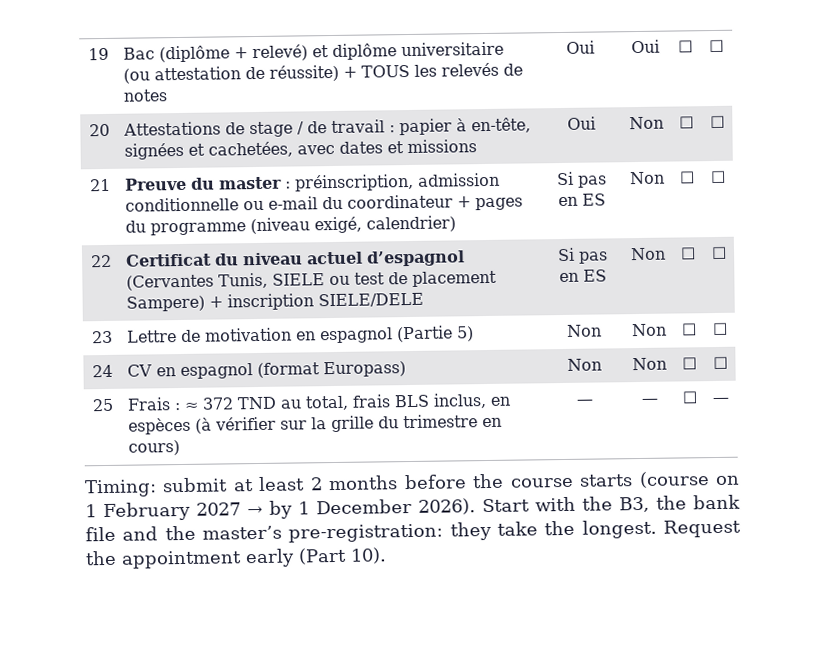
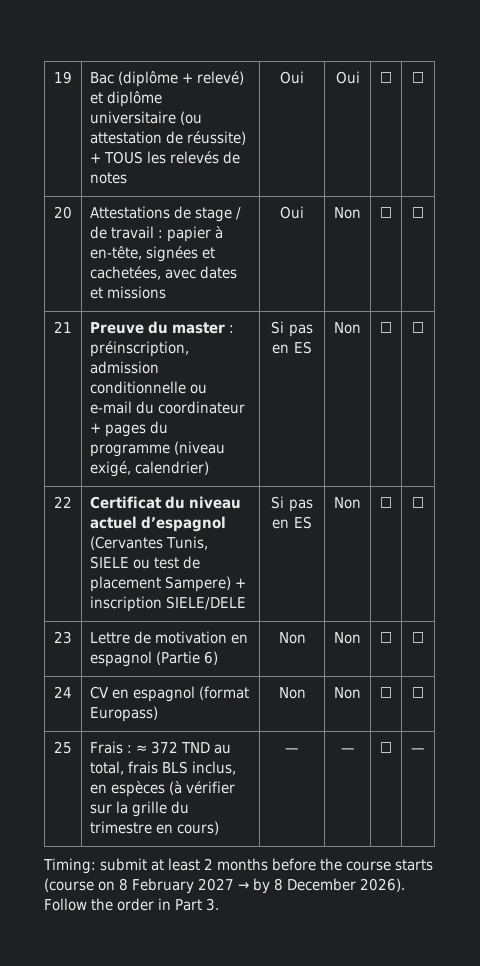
- 23 | Lettre de motivation en espagnol (Partie 5) | Non | Non | ☐ | ☐
+ 23 | Lettre de motivation en espagnol (Partie 6) | Non | Non | ☐ | ☐
- Timing: submit at least 2 months before the course starts (course on 1 February 2027 → by 1 December 2026).
+ Timing: submit at least 2 months before the course starts (course on 8 February 2027 → by 8 December 2026).
- Start with the B3, the bank file and the master’s pre-registration: they take the longest. Request the appointment early (Part 10).
+ Follow the order in Part 3.

